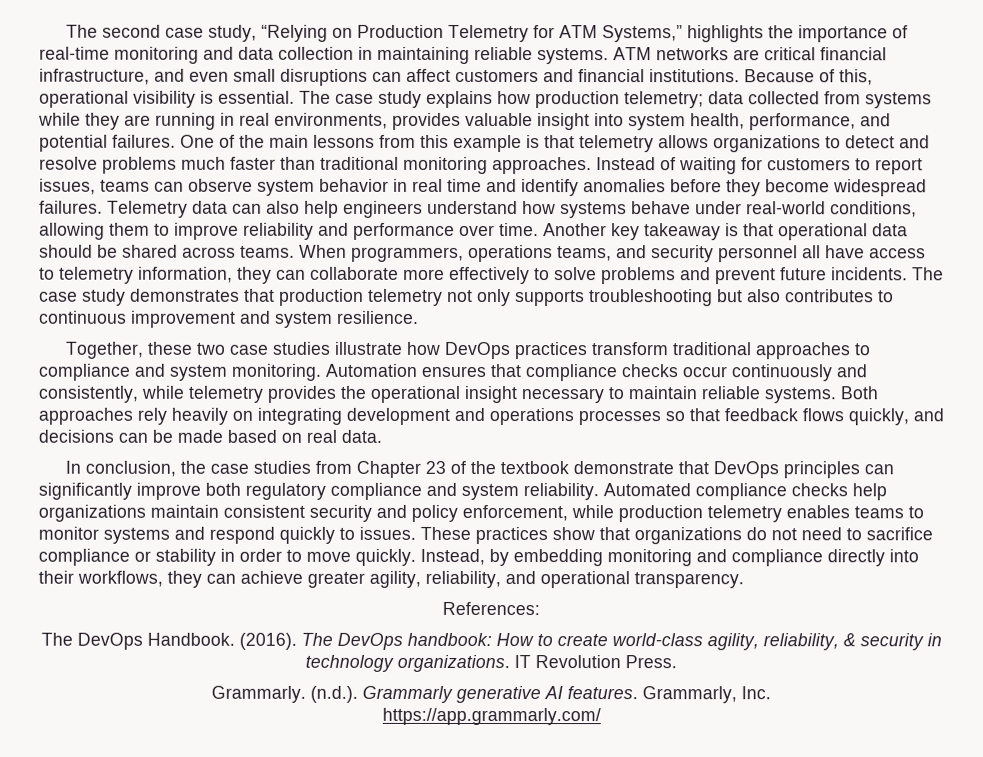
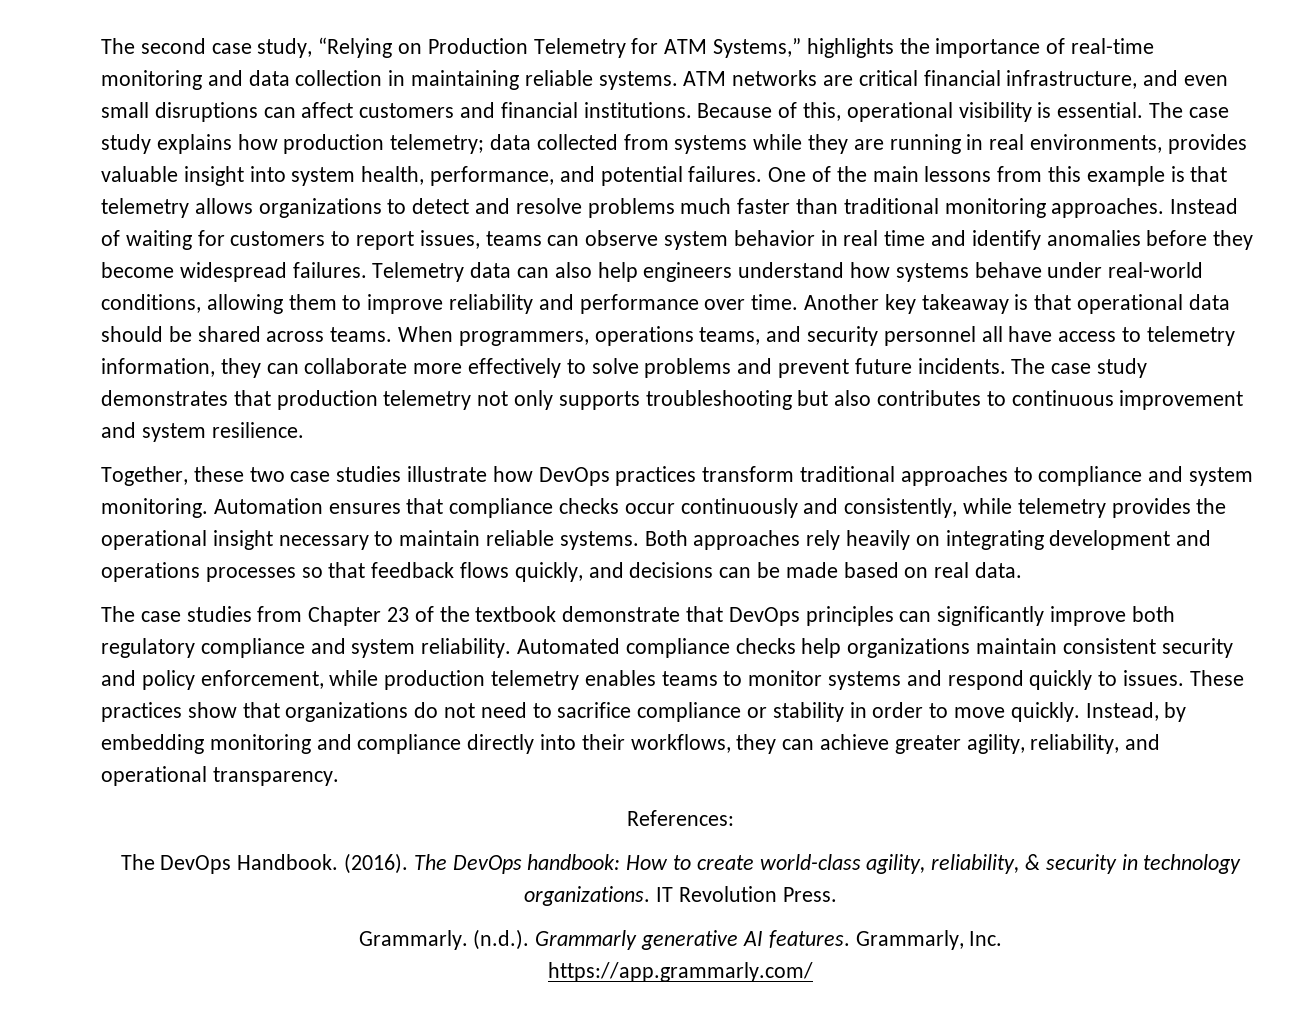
- In conclusion, the case studies from Chapter 23 of the textbook demonstrate that DevOps principles can significantly improve both regulatory compliance and system reliability.
+ The case studies from Chapter 23 of the textbook demonstrate that DevOps principles can significantly improve both regulatory compliance and system reliability.

